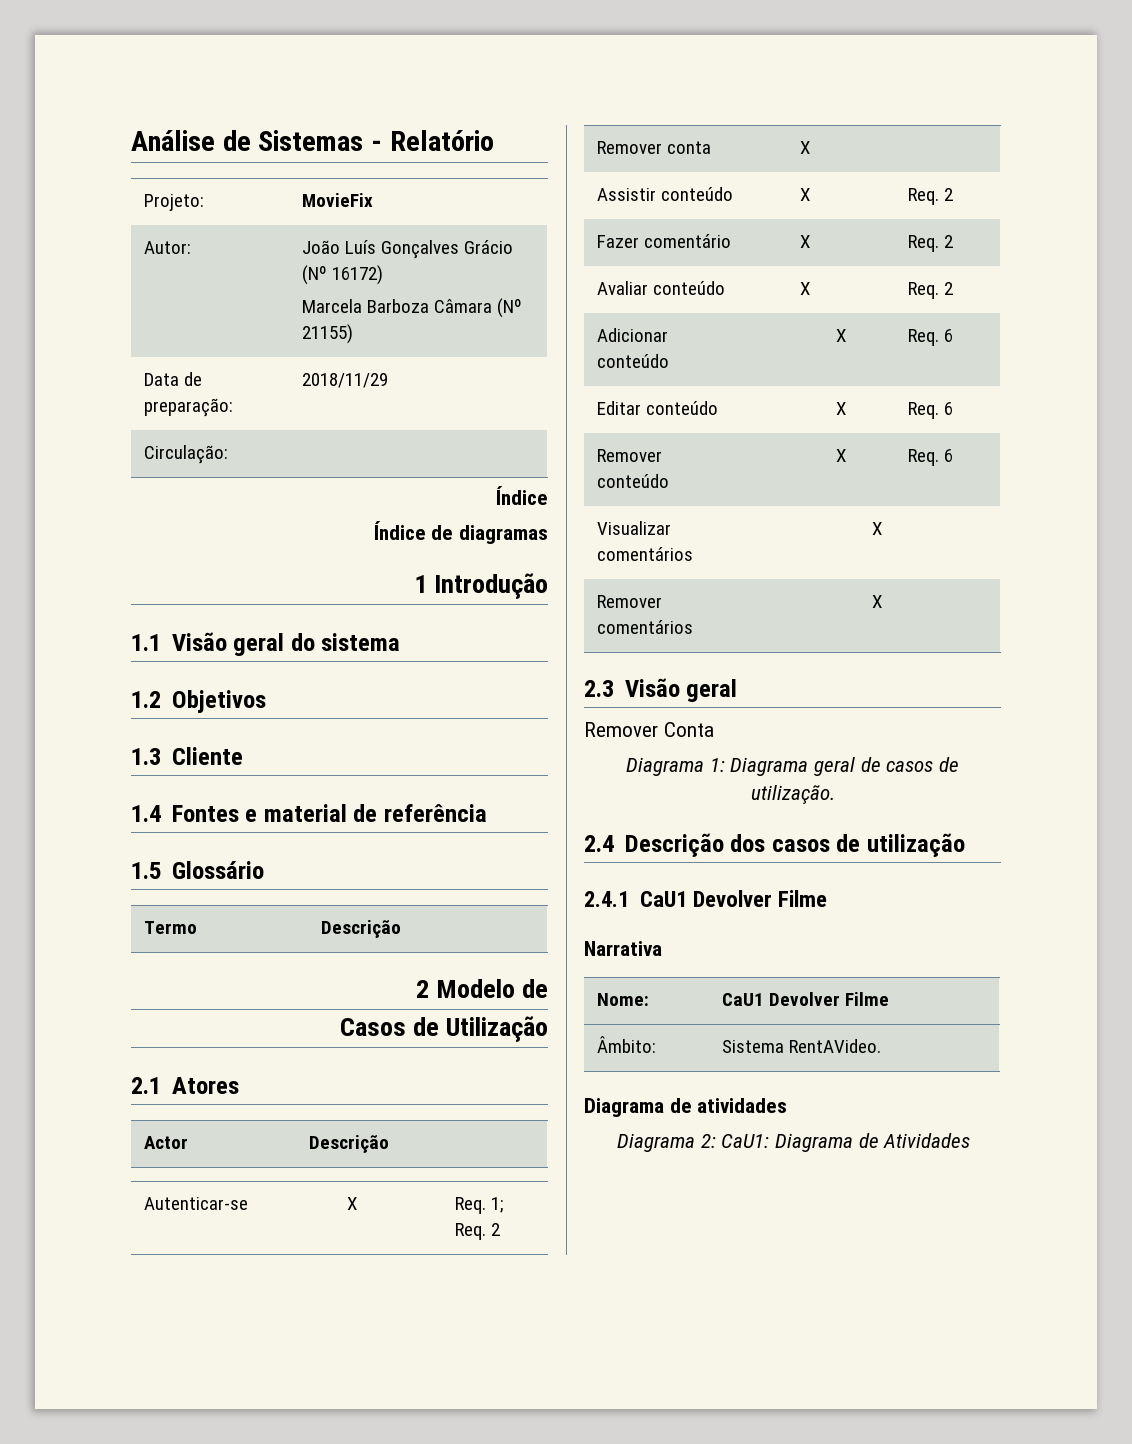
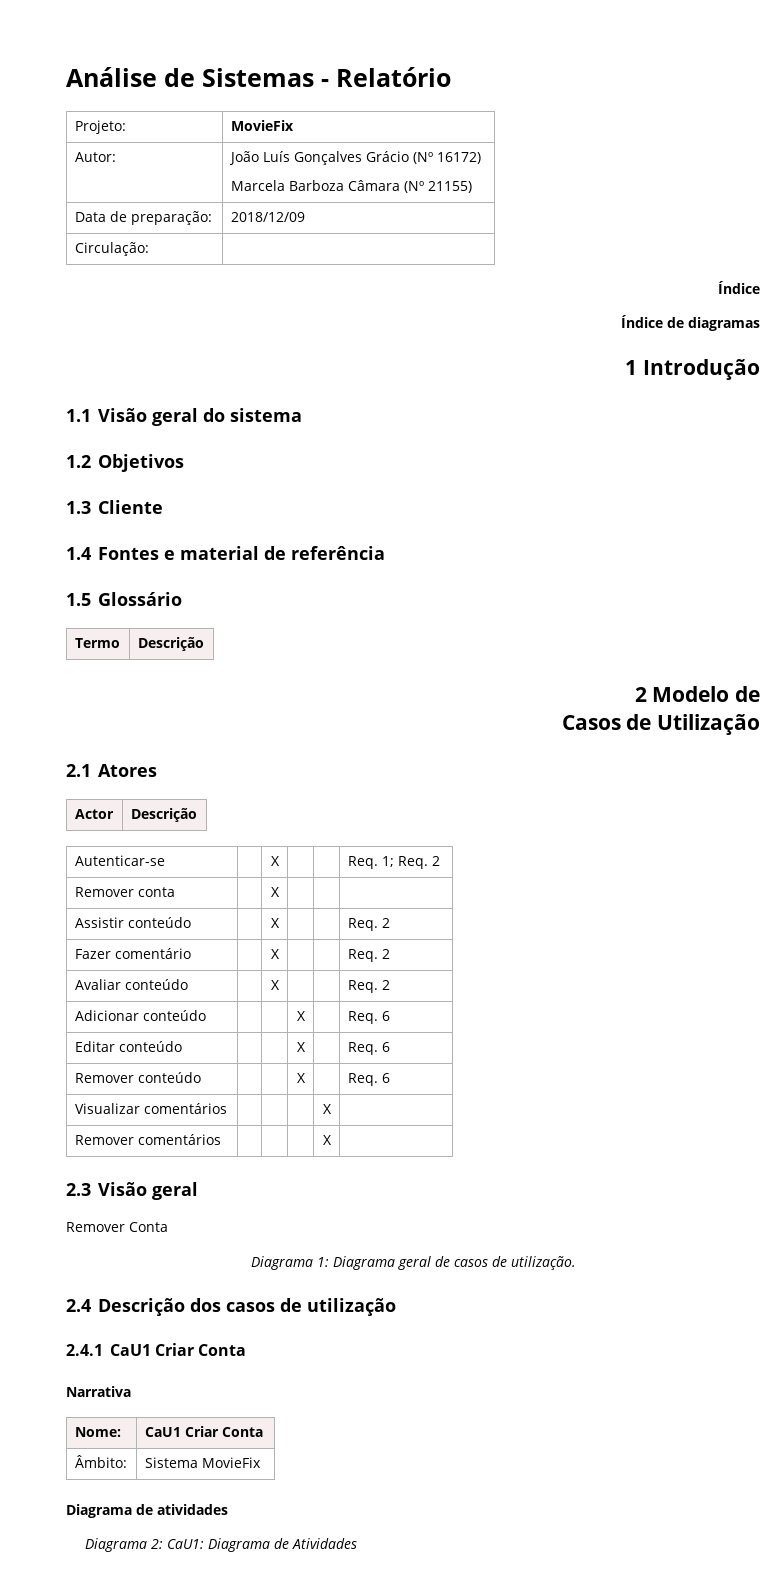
- Data de preparação: | 2018/11/29
+ Data de preparação: | 2018/12/09
- 2.4.1 CaU1 Devolver Filme
+ 2.4.1 CaU1 Criar Conta
- Nome: | CaU1 Devolver Filme
+ Nome: | CaU1 Criar Conta
- Âmbito: | Sistema RentAVideo.
+ Âmbito: | Sistema MovieFix

